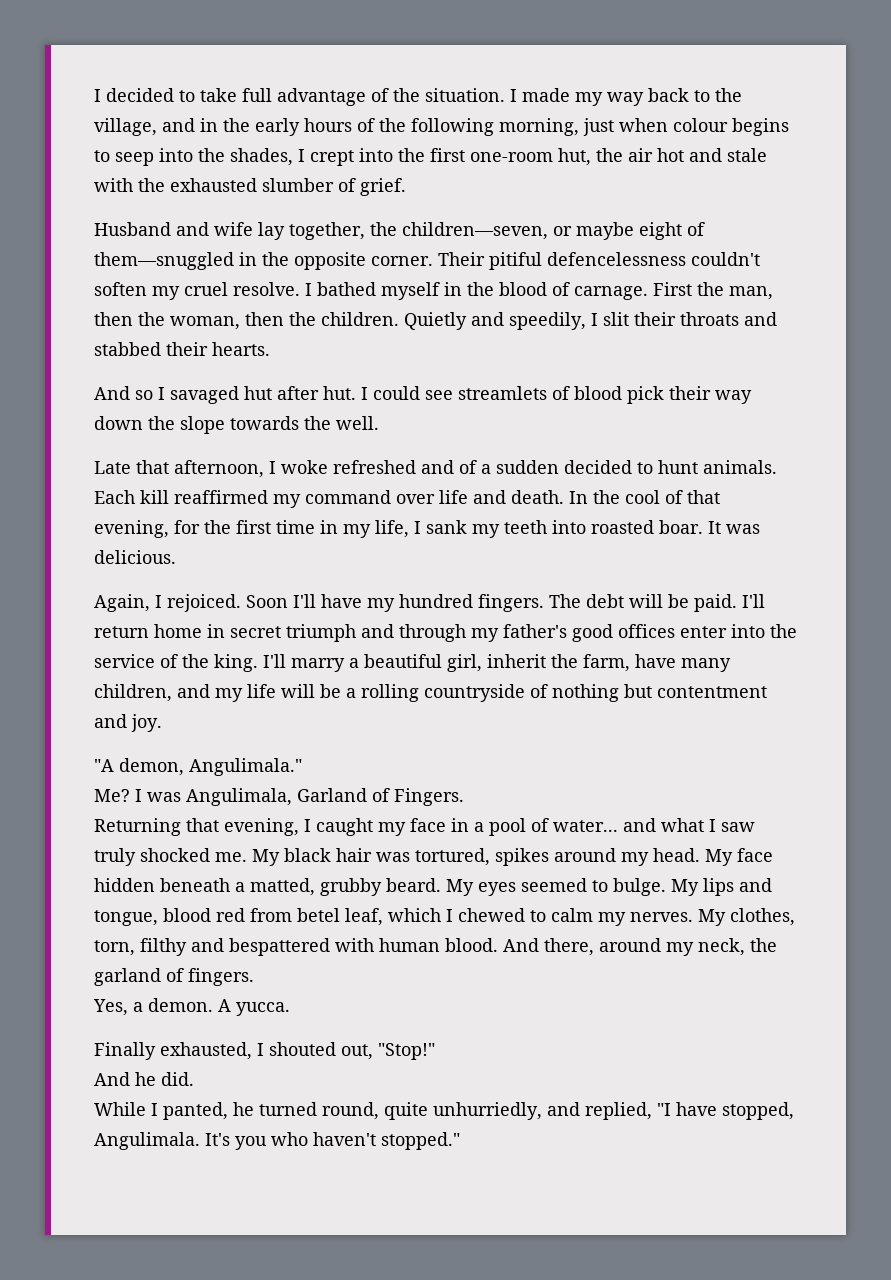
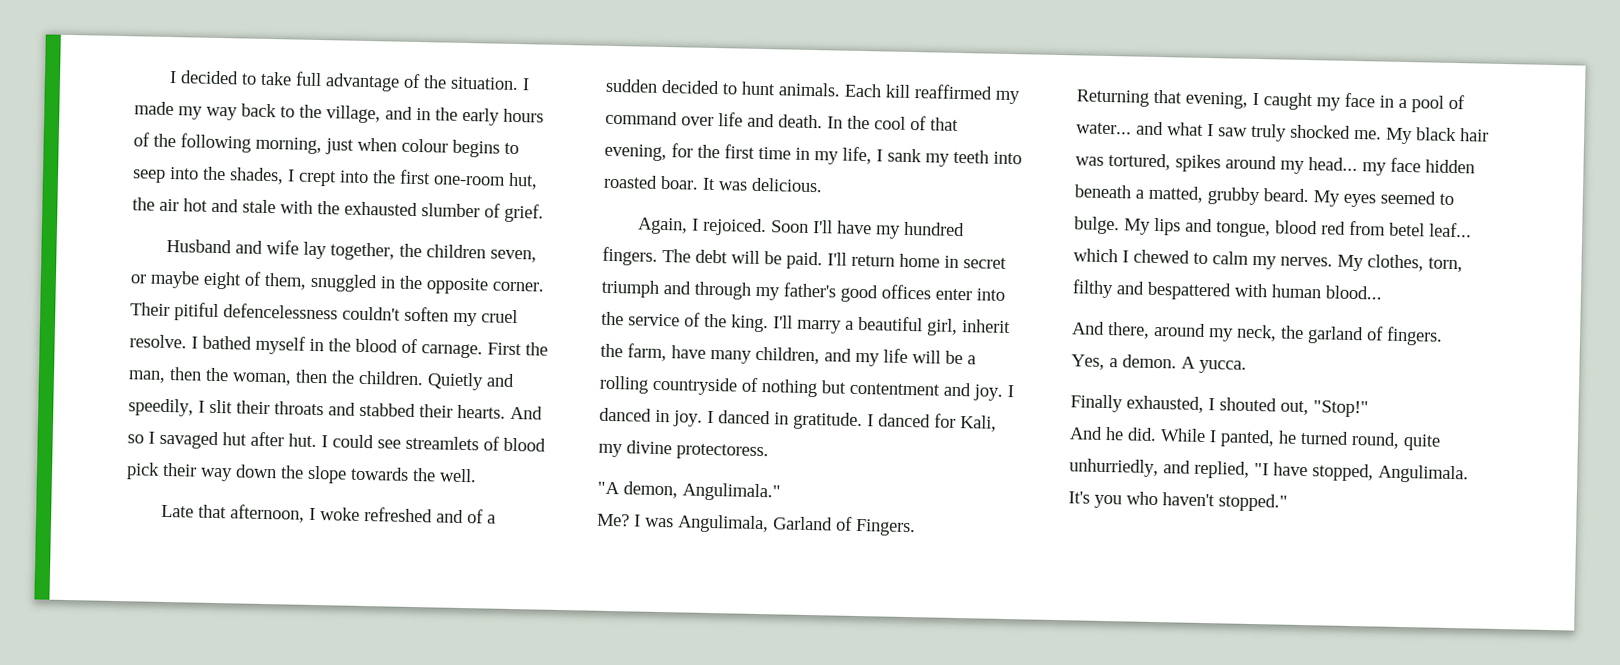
- Husband and wife lay together, the children—seven, or maybe eight of them—snuggled in the opposite corner.
+ Husband and wife lay together, the children seven, or maybe eight of them, snuggled in the opposite corner.
- Quietly and speedily, I slit their throats and stabbed their hearts.
- And so I savaged hut after hut.
+ Quietly and speedily, I slit their throats and stabbed their hearts. And so I savaged hut after hut.
+ I danced in joy. I danced in gratitude. I danced for Kali, my divine protectoress.
- My black hair was tortured, spikes around my head. My face hidden beneath a matted, grubby beard.
+ My black hair was tortured, spikes around my head... my face hidden beneath a matted, grubby beard.
- My lips and tongue, blood red from betel leaf, which I chewed to calm my nerves.
+ My lips and tongue, blood red from betel leaf... which I chewed to calm my nerves.
- My clothes, torn, filthy and bespattered with human blood. And there, around my neck, the garland of fingers.
+ My clothes, torn, filthy and bespattered with human blood...
+ And there, around my neck, the garland of fingers.
- And he did.
- While I panted, he turned round, quite unhurriedly, and replied, "I have stopped, Angulimala.
+ And he did. While I panted, he turned round, quite unhurriedly, and replied, "I have stopped, Angulimala.

